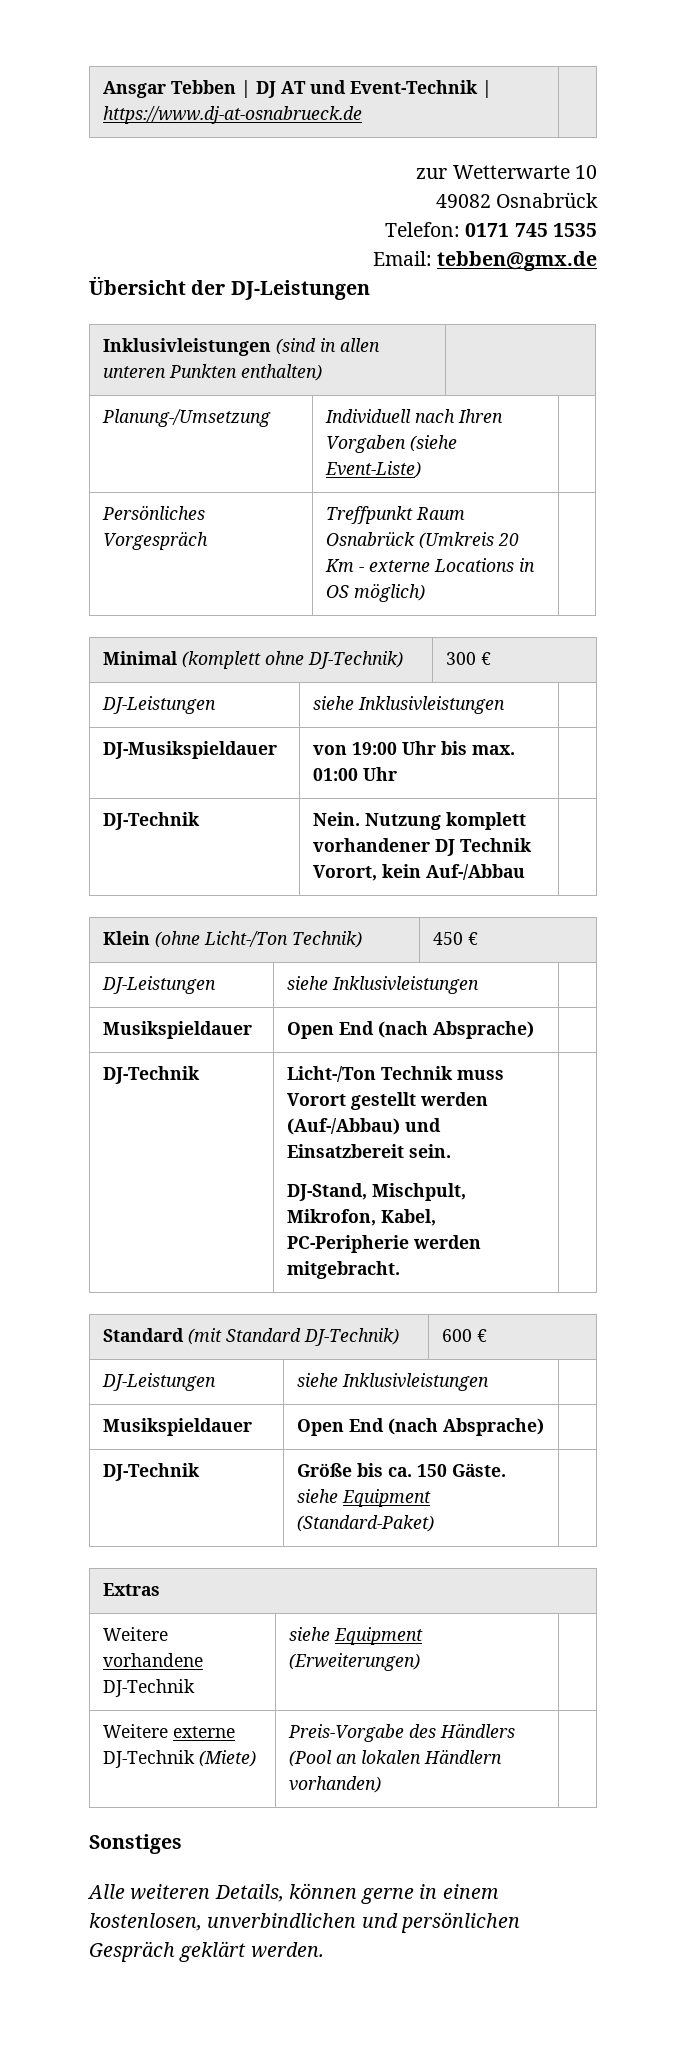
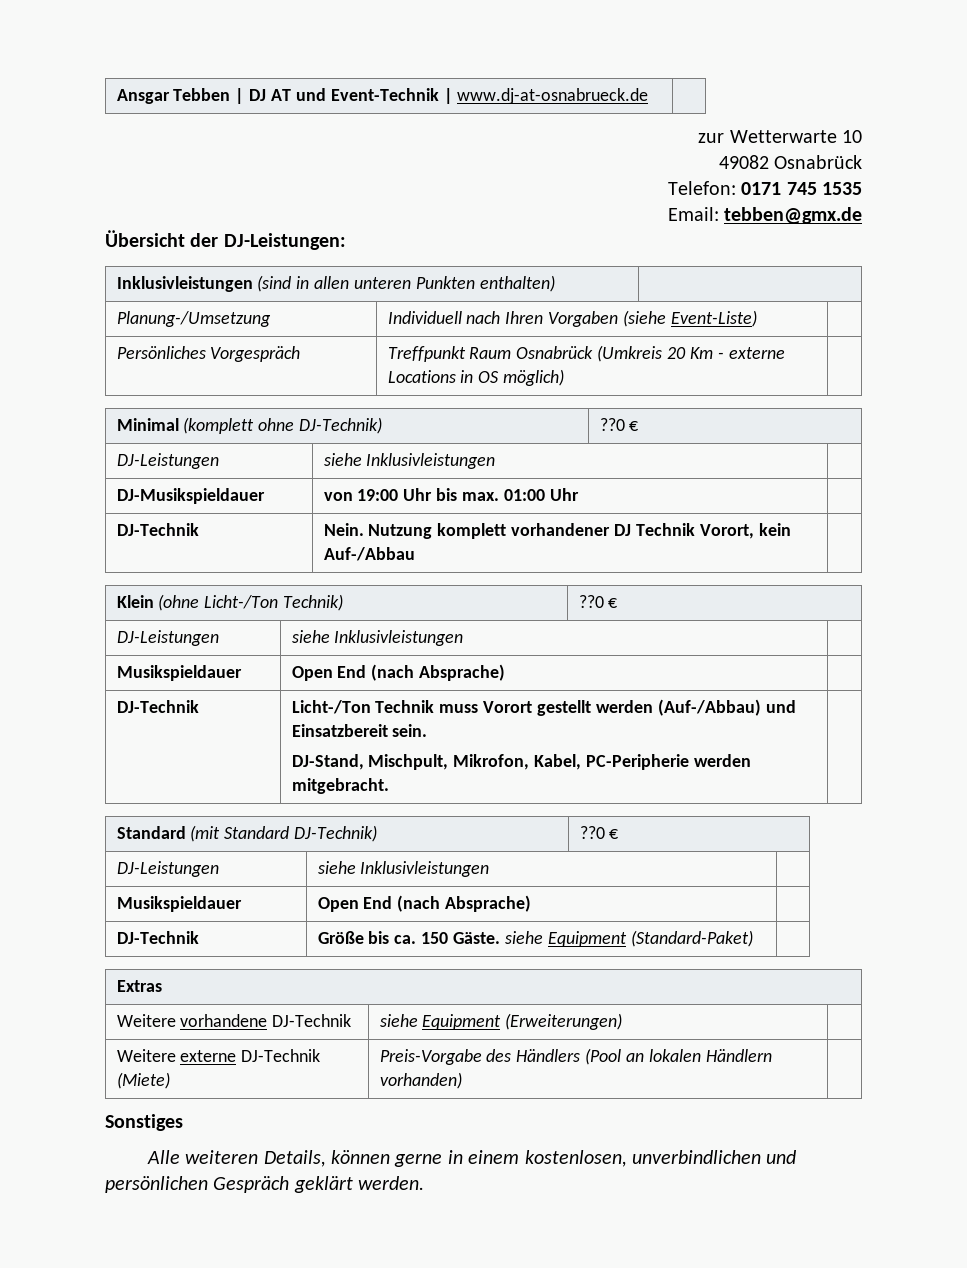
- Ansgar Tebben | DJ AT und Event-Technik | https://www.dj-at-osnabrueck.de |
+ Ansgar Tebben | DJ AT und Event-Technik | www.dj-at-osnabrueck.de |
- Übersicht der DJ-Leistungen
+ Übersicht der DJ-Leistungen:
- Minimal (komplett ohne DJ-Technik) | 300 €
+ Minimal (komplett ohne DJ-Technik) | ??0 €
- Klein (ohne Licht-/Ton Technik) | 450 €
+ Klein (ohne Licht-/Ton Technik) | ??0 €
- Standard (mit Standard DJ-Technik) | 600 €
+ Standard (mit Standard DJ-Technik) | ??0 €

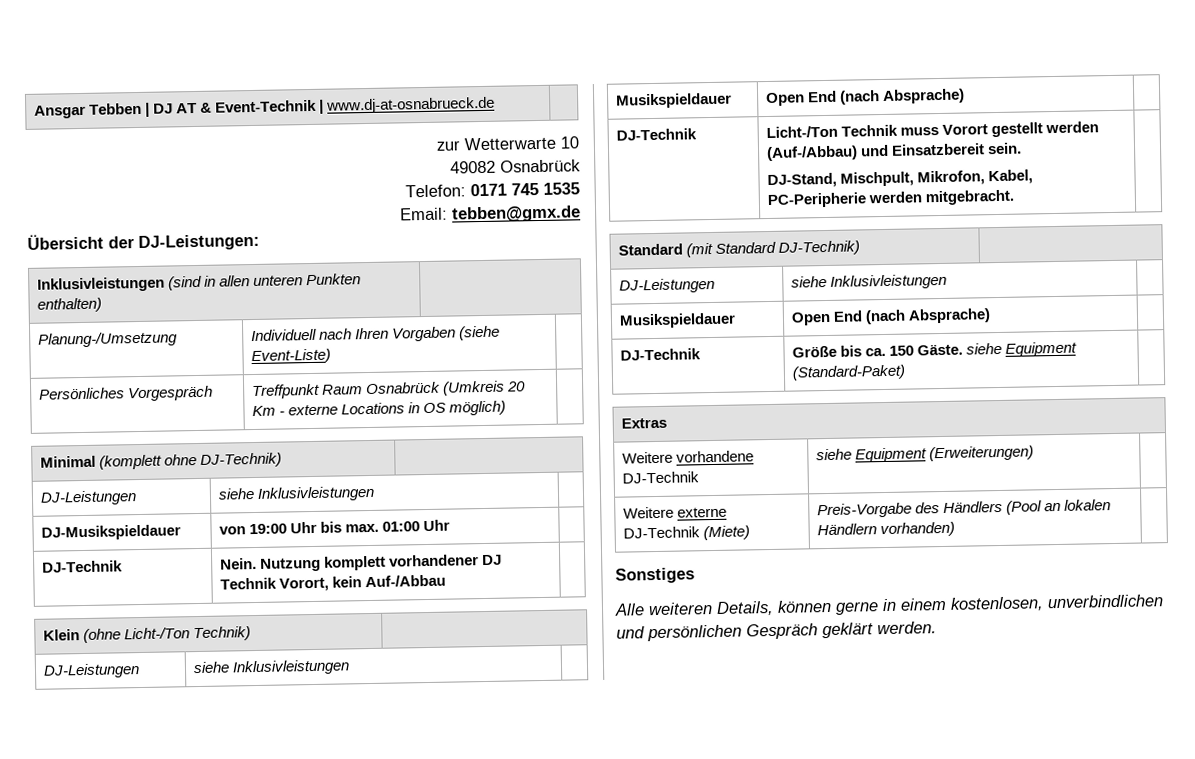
- Ansgar Tebben | DJ AT und Event-Technik | www.dj-at-osnabrueck.de |
+ Ansgar Tebben | DJ AT & Event-Technik | www.dj-at-osnabrueck.de |
- Minimal (komplett ohne DJ-Technik) | ??0 €
+ Minimal (komplett ohne DJ-Technik) |
- Klein (ohne Licht-/Ton Technik) | ??0 €
+ Klein (ohne Licht-/Ton Technik) |
- Standard (mit Standard DJ-Technik) | ??0 €
+ Standard (mit Standard DJ-Technik) |

